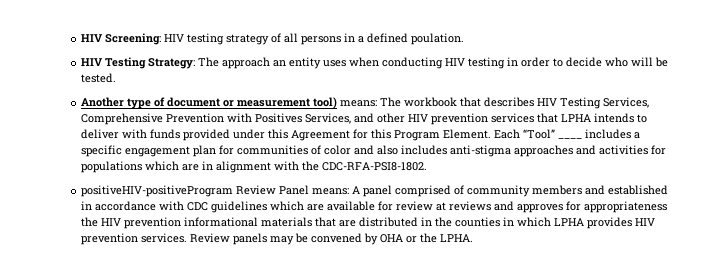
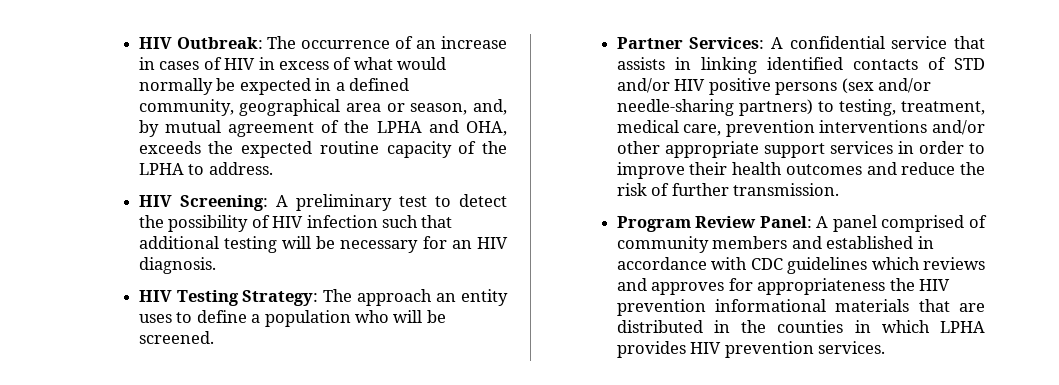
- HIV Screening: HIV testing strategy of all persons in a defined poulation.
+ HIV Outbreak: The occurrence of an increase in cases of HIV in excess of what would normally be expected in a defined community, geographical area or season, and, by mutual agreement of the LPHA and OHA, exceeds the expected routine capacity of the LPHA to address.
+ HIV Screening: A preliminary test to detect the possibility of HIV infection such that additional testing will be necessary for an HIV diagnosis.
- HIV Testing Strategy: The approach an entity uses when conducting HIV testing in order to decide who will be tested.
- Another type of document or measurement tool) means: The workbook that describes HIV Testing Services, Comprehensive Prevention with Positives Services, and other HIV prevention services that LPHA intends to deliver with funds provided under this Agreement for this Program Element. Each “Tool” ____ includes a specific engagement plan for communities of color and also includes anti-stigma approaches and activities for populations which are in alignment with the CDC-RFA-PSI8-1802.
- positiveHIV-positiveProgram Review Panel means: A panel comprised of community members and established in accordance with CDC guidelines which are available for review at reviews and approves for appropriateness the HIV prevention informational materials that are distributed in the counties in which LPHA provides HIV prevention services. Review panels may be convened by OHA or the LPHA.
+ HIV Testing Strategy: The approach an entity uses to define a population who will be screened.
+ Partner Services: A confidential service that assists in linking identified contacts of STD and/or HIV positive persons (sex and/or needle-sharing partners) to testing, treatment, medical care, prevention interventions and/or other appropriate support services in order to improve their health outcomes and reduce the risk of further transmission.
+ Program Review Panel: A panel comprised of community members and established in accordance with CDC guidelines which reviews and approves for appropriateness the HIV prevention informational materials that are distributed in the counties in which LPHA provides HIV prevention services.

